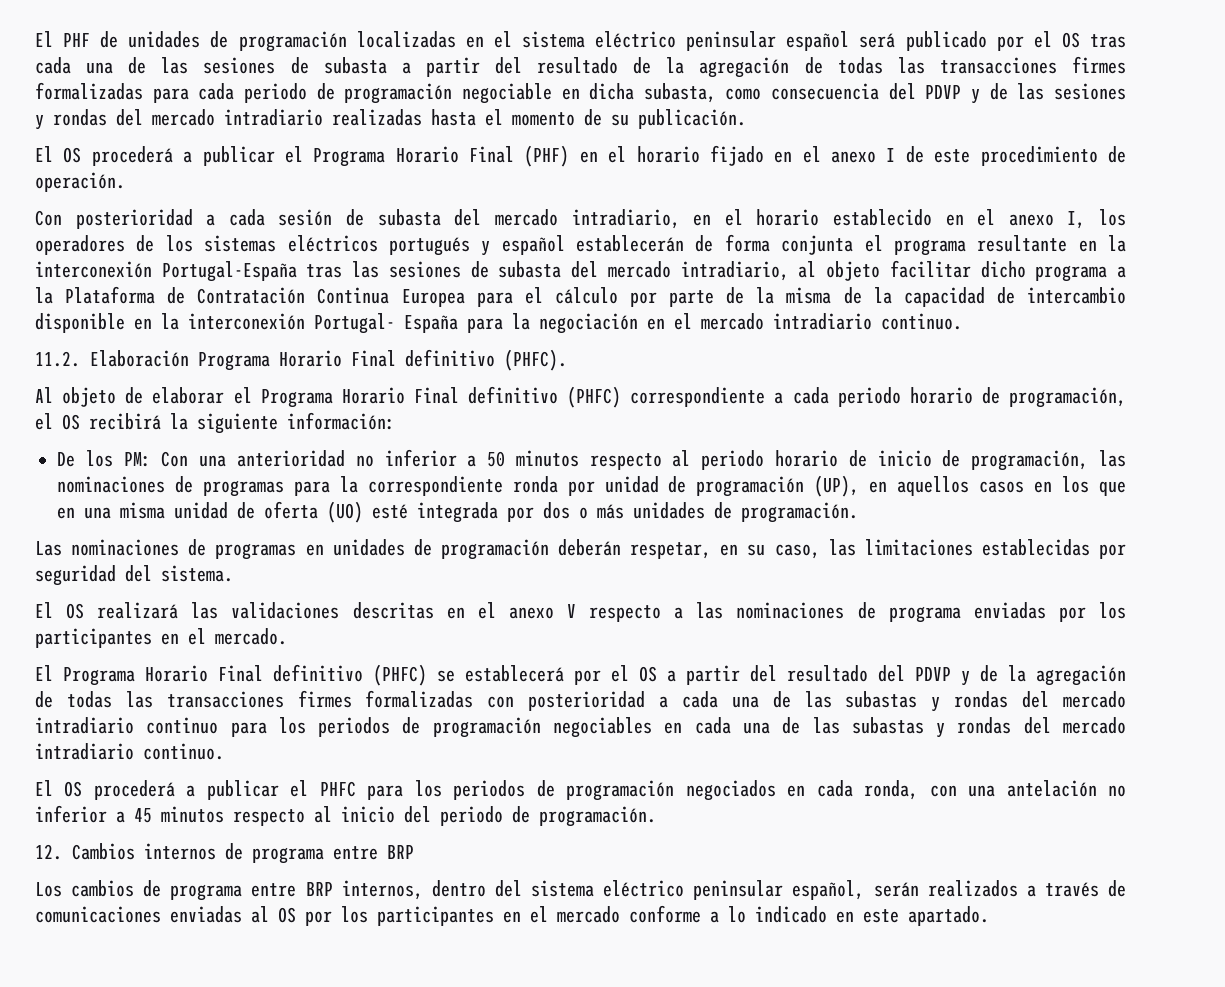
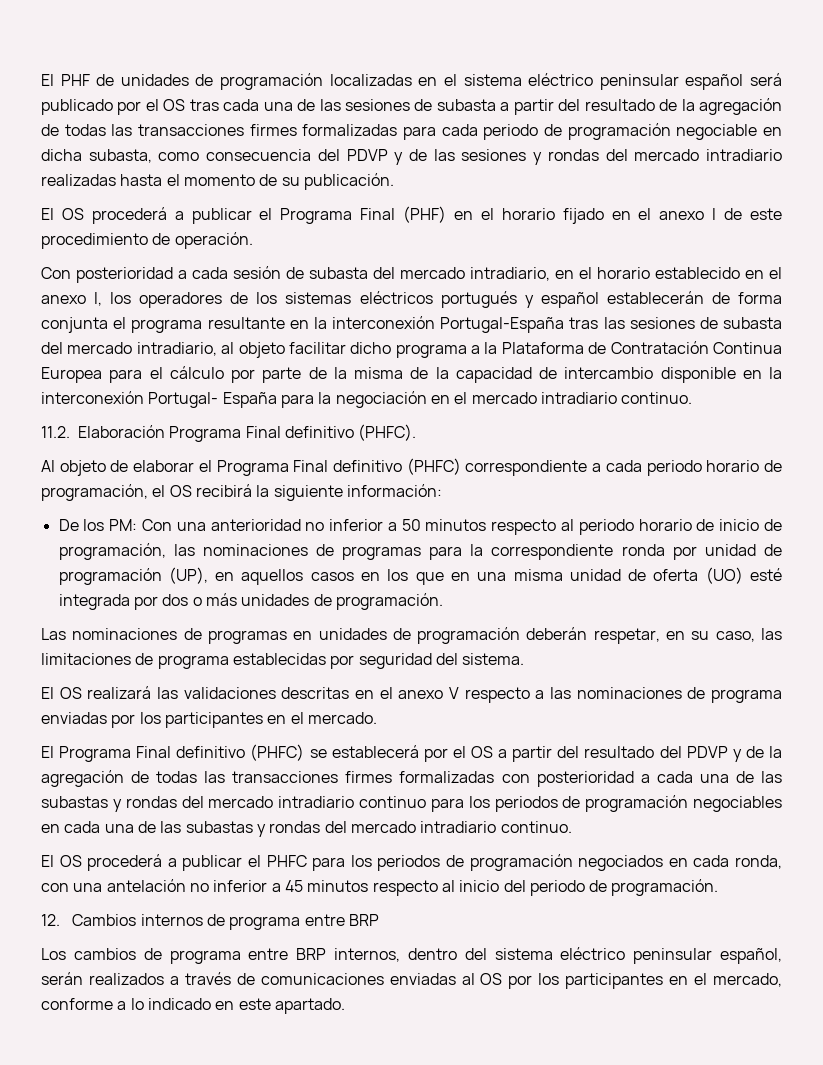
- El OS procederá a publicar el Programa Horario Final (PHF) en el horario fijado en el anexo I de este procedimiento de operación.
+ El OS procederá a publicar el Programa Final (PHF) en el horario fijado en el anexo I de este procedimiento de operación.
- 11.2. Elaboración Programa Horario Final definitivo (PHFC).
+ 11.2. Elaboración Programa Final definitivo (PHFC).
- Al objeto de elaborar el Programa Horario Final definitivo (PHFC) correspondiente a cada periodo horario de programación, el OS recibirá la siguiente información:
+ Al objeto de elaborar el Programa Final definitivo (PHFC) correspondiente a cada periodo horario de programación, el OS recibirá la siguiente información:
- Las nominaciones de programas en unidades de programación deberán respetar, en su caso, las limitaciones establecidas por seguridad del sistema.
+ Las nominaciones de programas en unidades de programación deberán respetar, en su caso, las limitaciones de programa establecidas por seguridad del sistema.
- El Programa Horario Final definitivo (PHFC) se establecerá por el OS a partir del resultado del PDVP y de la agregación de todas las transacciones firmes formalizadas con posterioridad a cada una de las subastas y rondas del mercado intradiario continuo para los periodos de programación negociables en cada una de las subastas y rondas del mercado intradiario continuo.
+ El Programa Final definitivo (PHFC) se establecerá por el OS a partir del resultado del PDVP y de la agregación de todas las transacciones firmes formalizadas con posterioridad a cada una de las subastas y rondas del mercado intradiario continuo para los periodos de programación negociables en cada una de las subastas y rondas del mercado intradiario continuo.
- Los cambios de programa entre BRP internos, dentro del sistema eléctrico peninsular español, serán realizados a través de comunicaciones enviadas al OS por los participantes en el mercado conforme a lo indicado en este apartado.
+ Los cambios de programa entre BRP internos, dentro del sistema eléctrico peninsular español, serán realizados a través de comunicaciones enviadas al OS por los participantes en el mercado, conforme a lo indicado en este apartado.

